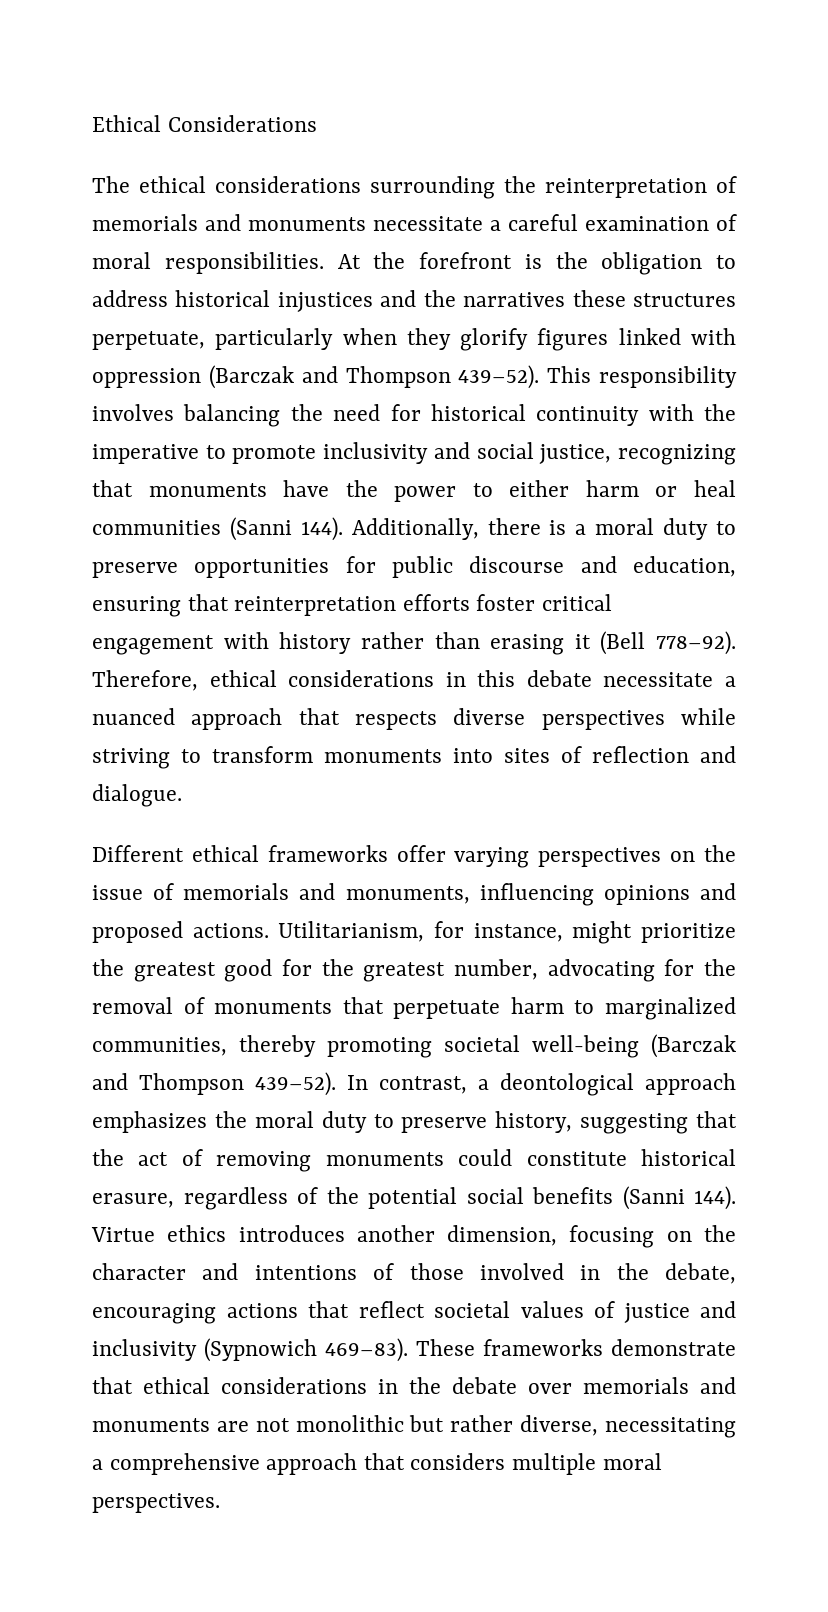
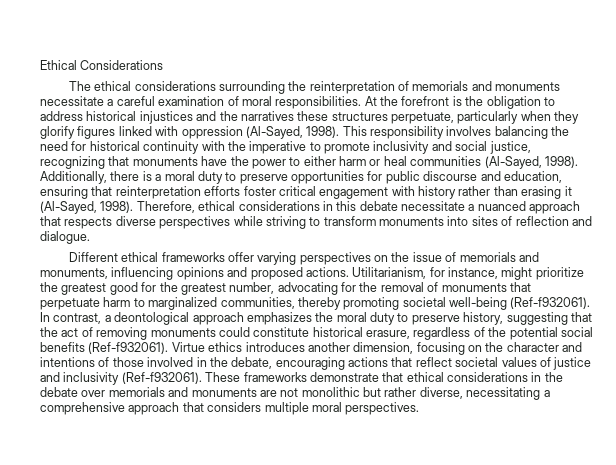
- At the forefront is the obligation to address historical injustices and the narratives these structures perpetuate, particularly when they glorify figures linked with oppression (Barczak and Thompson 439–52).
+ At the forefront is the obligation to address historical injustices and the narratives these structures perpetuate, particularly when they glorify figures linked with oppression (Al-Sayed, 1998).
- This responsibility involves balancing the need for historical continuity with the imperative to promote inclusivity and social justice, recognizing that monuments have the power to either harm or heal communities (Sanni 144).
+ This responsibility involves balancing the need for historical continuity with the imperative to promote inclusivity and social justice, recognizing that monuments have the power to either harm or heal communities (Al-Sayed, 1998).
- Additionally, there is a moral duty to preserve opportunities for public discourse and education, ensuring that reinterpretation efforts foster critical engagement with history rather than erasing it (Bell 778–92).
+ Additionally, there is a moral duty to preserve opportunities for public discourse and education, ensuring that reinterpretation efforts foster critical engagement with history rather than erasing it (Al-Sayed, 1998).
- Utilitarianism, for instance, might prioritize the greatest good for the greatest number, advocating for the removal of monuments that perpetuate harm to marginalized communities, thereby promoting societal well-being (Barczak and Thompson 439–52).
+ Utilitarianism, for instance, might prioritize the greatest good for the greatest number, advocating for the removal of monuments that perpetuate harm to marginalized communities, thereby promoting societal well-being (Ref-f932061).
- In contrast, a deontological approach emphasizes the moral duty to preserve history, suggesting that the act of removing monuments could constitute historical erasure, regardless of the potential social benefits (Sanni 144).
+ In contrast, a deontological approach emphasizes the moral duty to preserve history, suggesting that the act of removing monuments could constitute historical erasure, regardless of the potential social benefits (Ref-f932061).
- Virtue ethics introduces another dimension, focusing on the character and intentions of those involved in the debate, encouraging actions that reflect societal values of justice and inclusivity (Sypnowich 469–83).
+ Virtue ethics introduces another dimension, focusing on the character and intentions of those involved in the debate, encouraging actions that reflect societal values of justice and inclusivity (Ref-f932061).

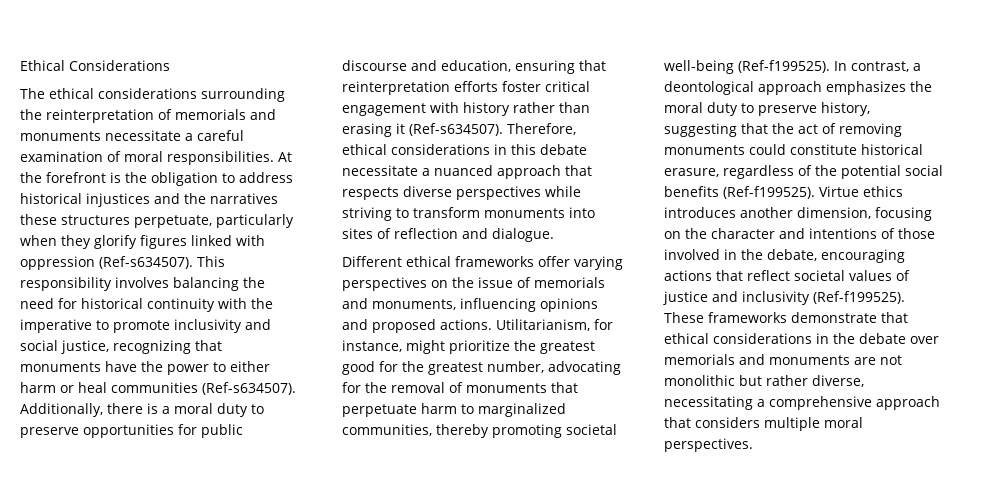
- At the forefront is the obligation to address historical injustices and the narratives these structures perpetuate, particularly when they glorify figures linked with oppression (Al-Sayed, 1998).
+ At the forefront is the obligation to address historical injustices and the narratives these structures perpetuate, particularly when they glorify figures linked with oppression (Ref-s634507).
- This responsibility involves balancing the need for historical continuity with the imperative to promote inclusivity and social justice, recognizing that monuments have the power to either harm or heal communities (Al-Sayed, 1998).
+ This responsibility involves balancing the need for historical continuity with the imperative to promote inclusivity and social justice, recognizing that monuments have the power to either harm or heal communities (Ref-s634507).
- Additionally, there is a moral duty to preserve opportunities for public discourse and education, ensuring that reinterpretation efforts foster critical engagement with history rather than erasing it (Al-Sayed, 1998).
+ Additionally, there is a moral duty to preserve opportunities for public discourse and education, ensuring that reinterpretation efforts foster critical engagement with history rather than erasing it (Ref-s634507).
- Utilitarianism, for instance, might prioritize the greatest good for the greatest number, advocating for the removal of monuments that perpetuate harm to marginalized communities, thereby promoting societal well-being (Ref-f932061).
+ Utilitarianism, for instance, might prioritize the greatest good for the greatest number, advocating for the removal of monuments that perpetuate harm to marginalized communities, thereby promoting societal well-being (Ref-f199525).
- In contrast, a deontological approach emphasizes the moral duty to preserve history, suggesting that the act of removing monuments could constitute historical erasure, regardless of the potential social benefits (Ref-f932061).
+ In contrast, a deontological approach emphasizes the moral duty to preserve history, suggesting that the act of removing monuments could constitute historical erasure, regardless of the potential social benefits (Ref-f199525).
- Virtue ethics introduces another dimension, focusing on the character and intentions of those involved in the debate, encouraging actions that reflect societal values of justice and inclusivity (Ref-f932061).
+ Virtue ethics introduces another dimension, focusing on the character and intentions of those involved in the debate, encouraging actions that reflect societal values of justice and inclusivity (Ref-f199525).

